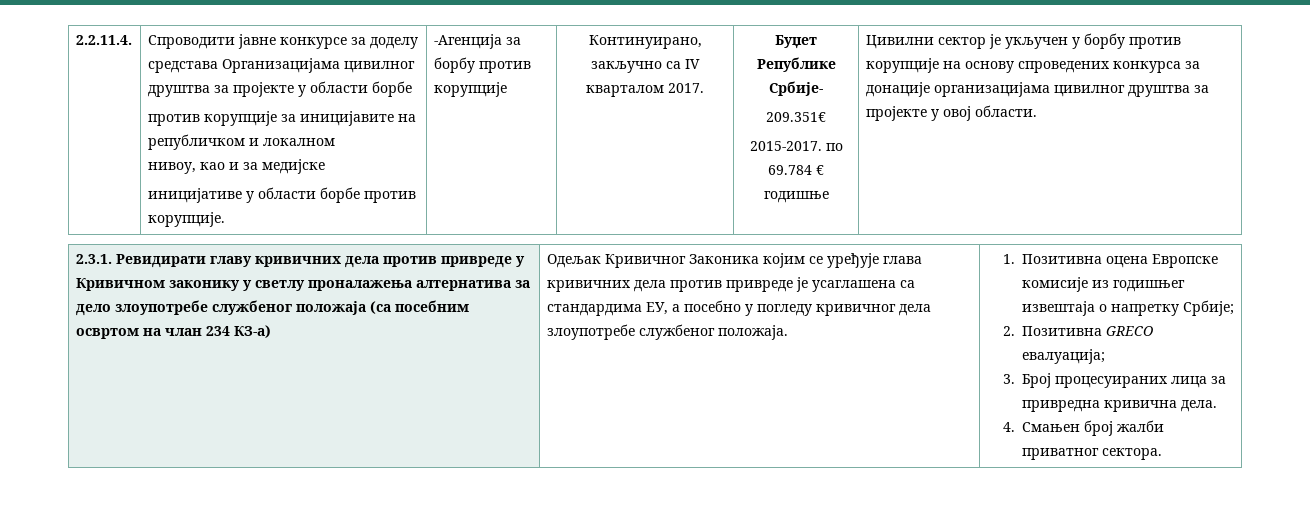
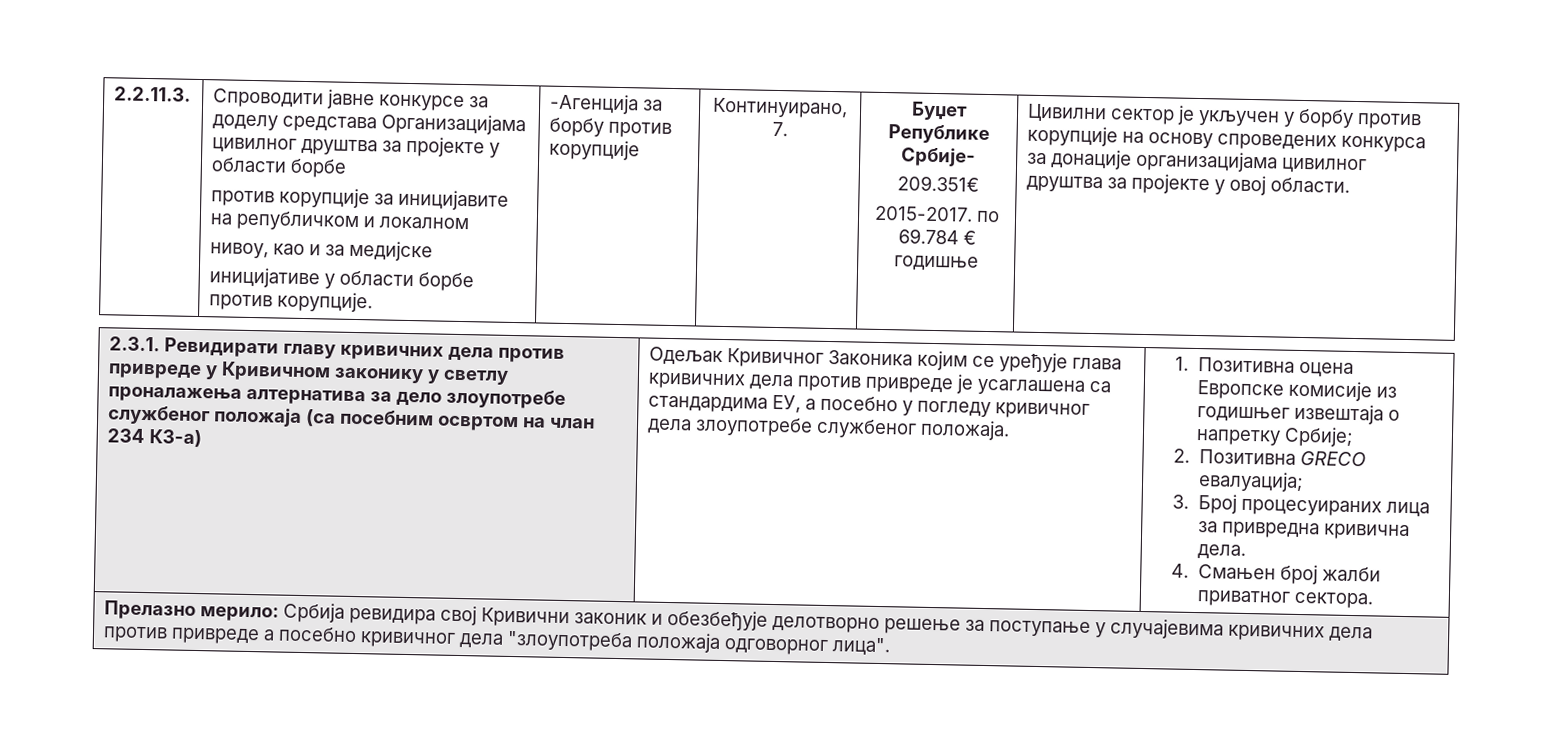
- 2.2.11.4.
+ 2.2.11.3.
- Кoнтинуирaно, закључно са IV квaртaлом 2017.
+ Кoнтинуирaно, 7.
+ Прелазно мерило: Србија ревидира свој Кривични законик и обезбеђује делотворно решење за поступање у случајевима кривичних дела против привреде а посебно кривичног дела "злоупотреба положаја одговорног лица".

